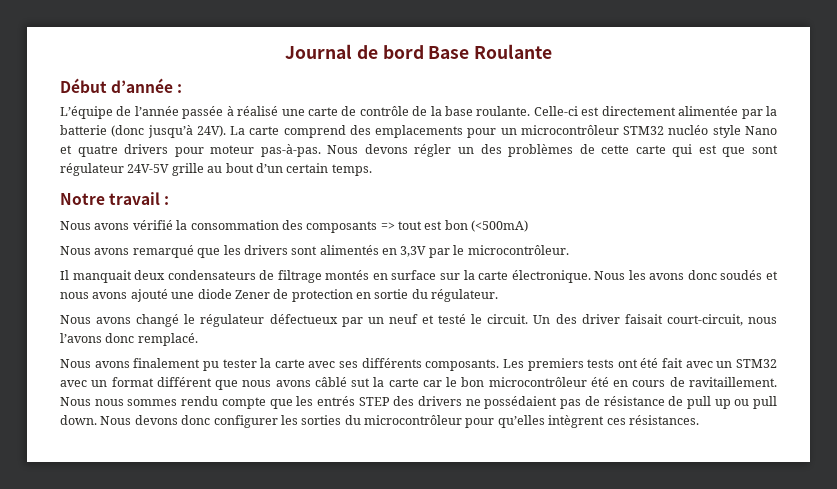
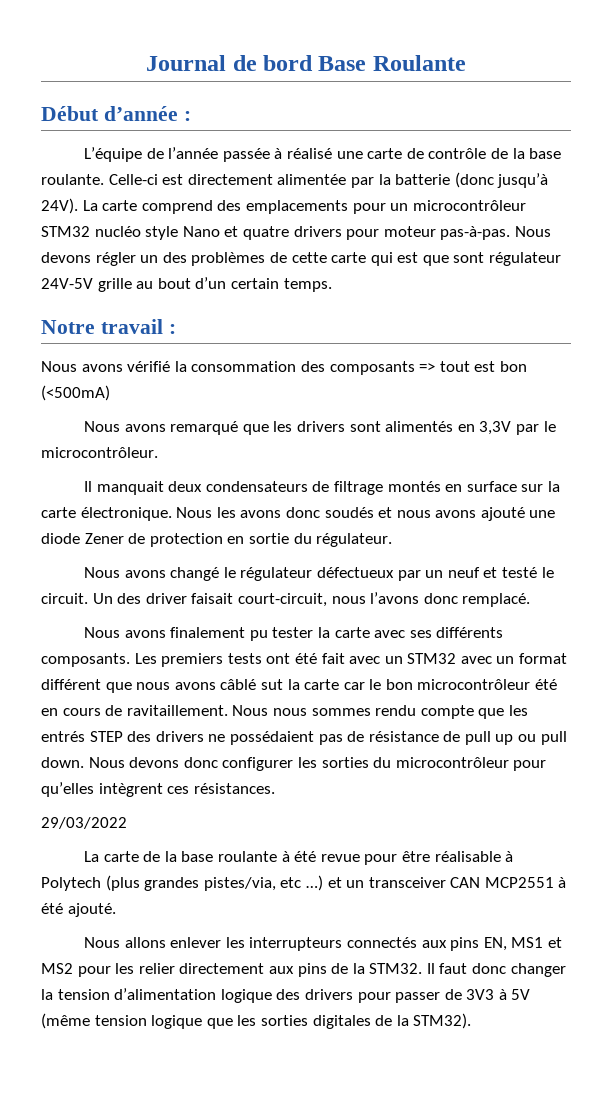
+ 29/03/2022
+ La carte de la base roulante à été revue pour être réalisable à Polytech (plus grandes pistes/via, etc …) et un transceiver CAN MCP2551 à été ajouté.
+ Nous allons enlever les interrupteurs connectés aux pins EN, MS1 et MS2 pour les relier directement aux pins de la STM32. Il faut donc changer la tension d’alimentation logique des drivers pour passer de 3V3 à 5V (même tension logique que les sorties digitales de la STM32).

